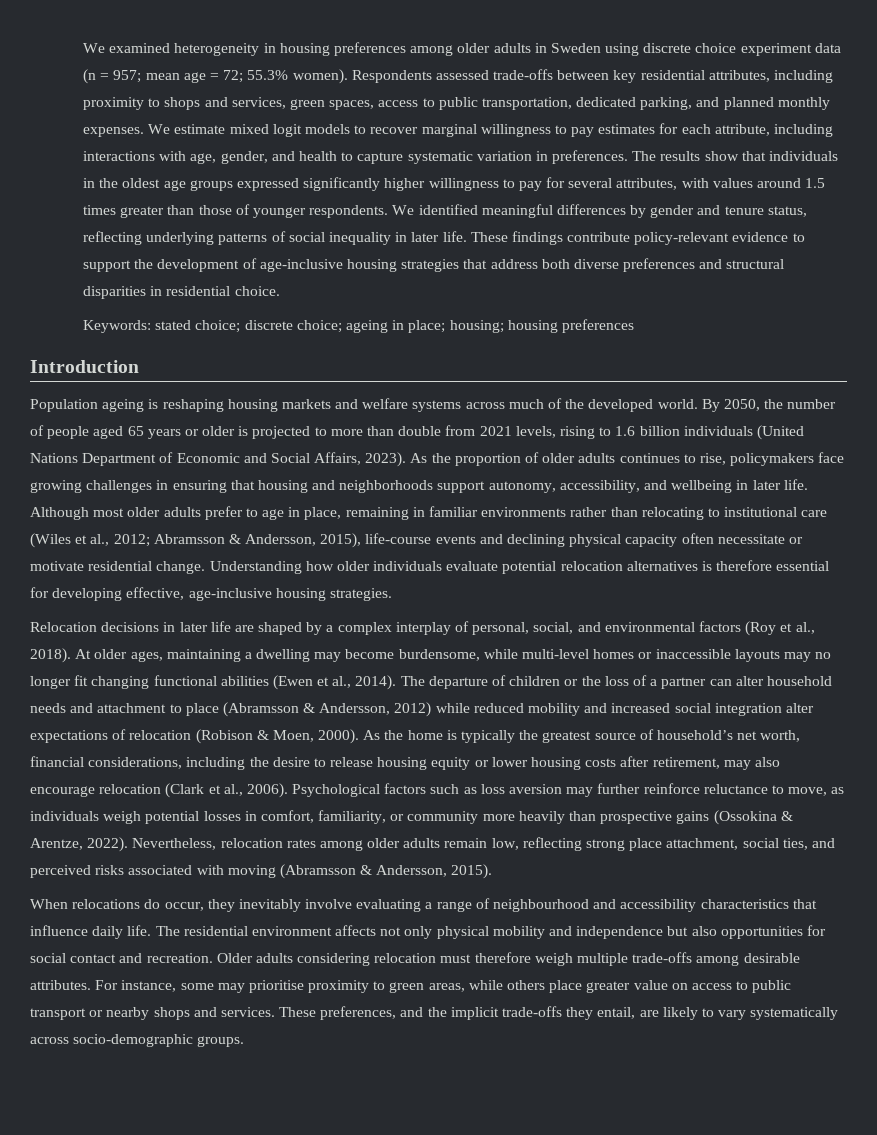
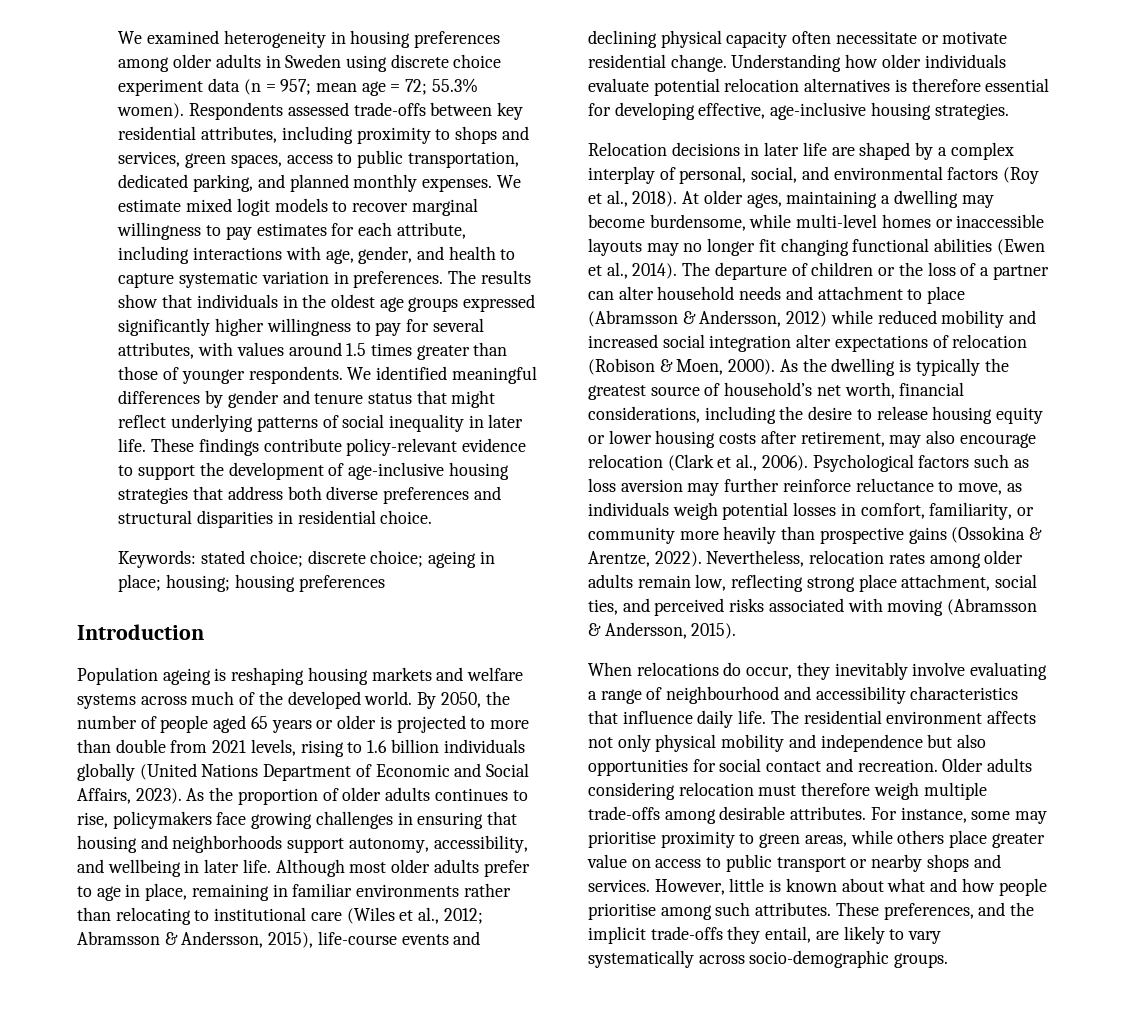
- We identified meaningful differences by gender and tenure status, reflecting underlying patterns of social inequality in later life.
+ We identified meaningful differences by gender and tenure status that might reflect underlying patterns of social inequality in later life.
- By 2050, the number of people aged 65 years or older is projected to more than double from 2021 levels, rising to 1.6 billion individuals (United Nations Department of Economic and Social Affairs, 2023).
+ By 2050, the number of people aged 65 years or older is projected to more than double from 2021 levels, rising to 1.6 billion individuals globally (United Nations Department of Economic and Social Affairs, 2023).
- As the home is typically the greatest source of household’s net worth, financial considerations, including the desire to release housing equity or lower housing costs after retirement, may also encourage relocation (Clark et al., 2006).
+ As the dwelling is typically the greatest source of household’s net worth, financial considerations, including the desire to release housing equity or lower housing costs after retirement, may also encourage relocation (Clark et al., 2006).
+ However, little is known about what and how people prioritise among such attributes.

